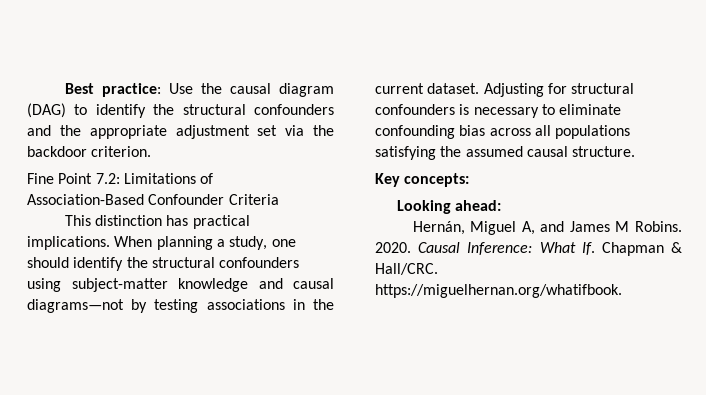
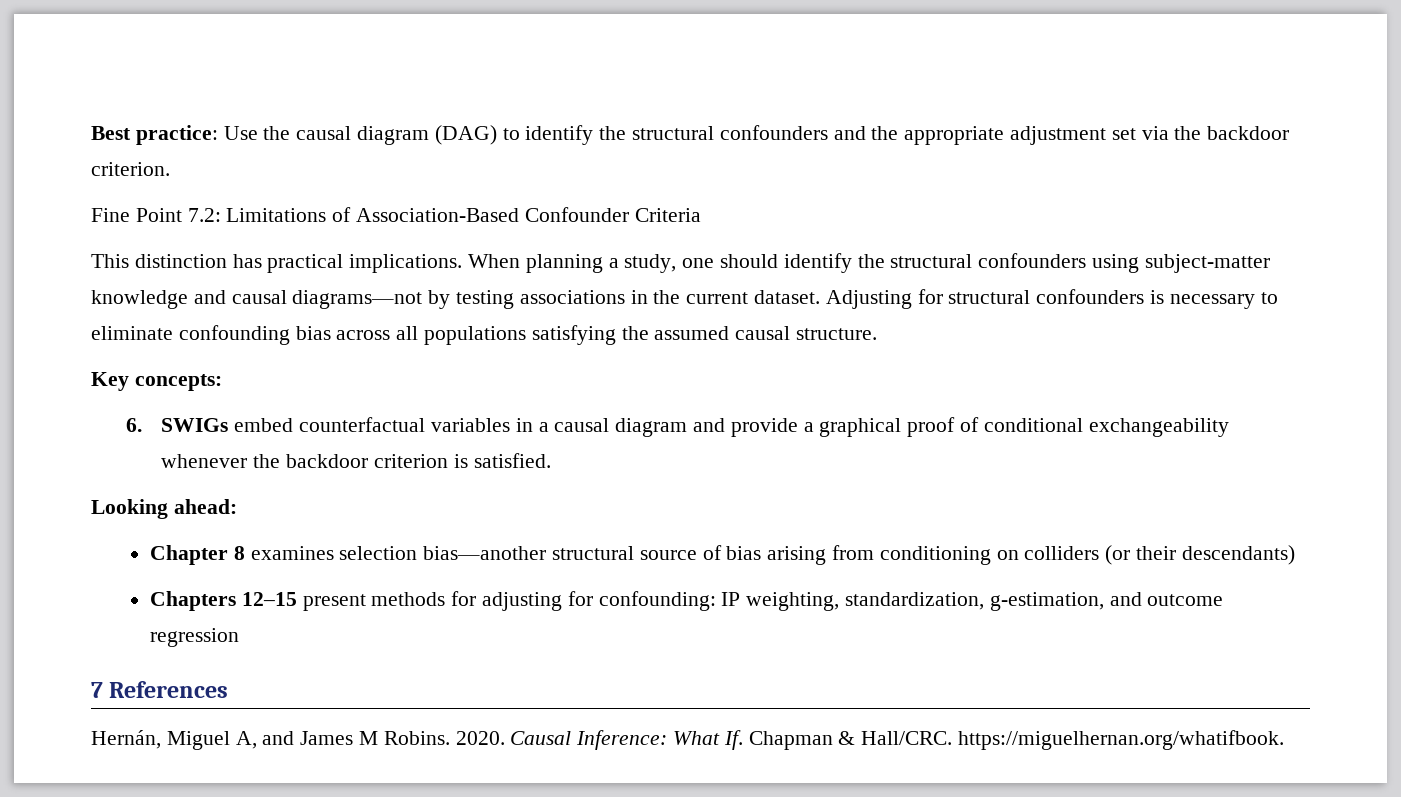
+ 6. SWIGs embed counterfactual variables in a causal diagram and provide a graphical proof of conditional exchangeability whenever the backdoor criterion is satisfied.
  Looking ahead:
+ Chapter 8 examines selection bias—another structural source of bias arising from conditioning on colliders (or their descendants)
+ Chapters 12–15 present methods for adjusting for confounding: IP weighting, standardization, g-estimation, and outcome regression
+ 7 References

